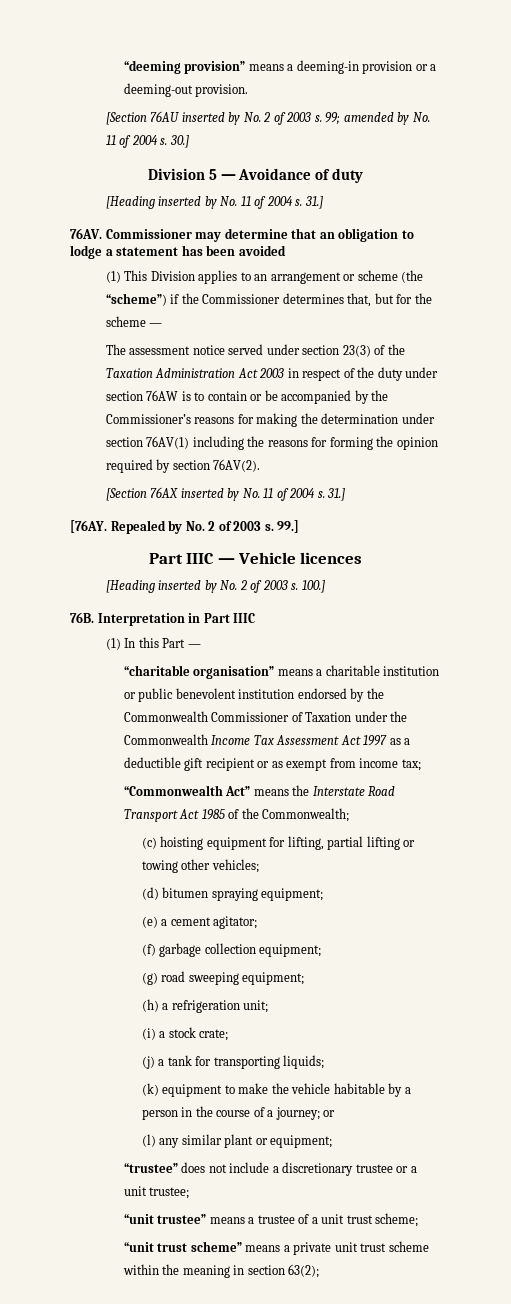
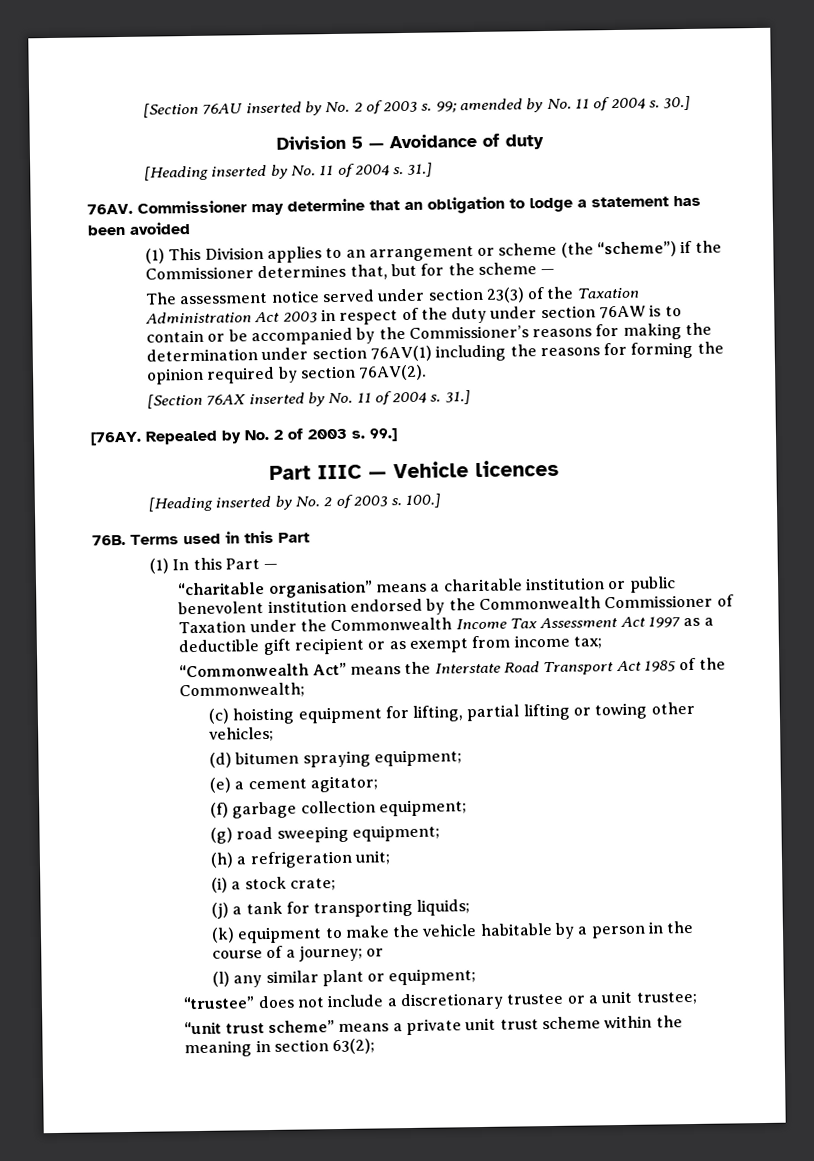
- “deeming provision” means a deeming-in provision or a deeming-out provision.
- Interpretation in Part IIIC
+ Terms used in this Part
- “unit trustee” means a trustee of a unit trust scheme;

